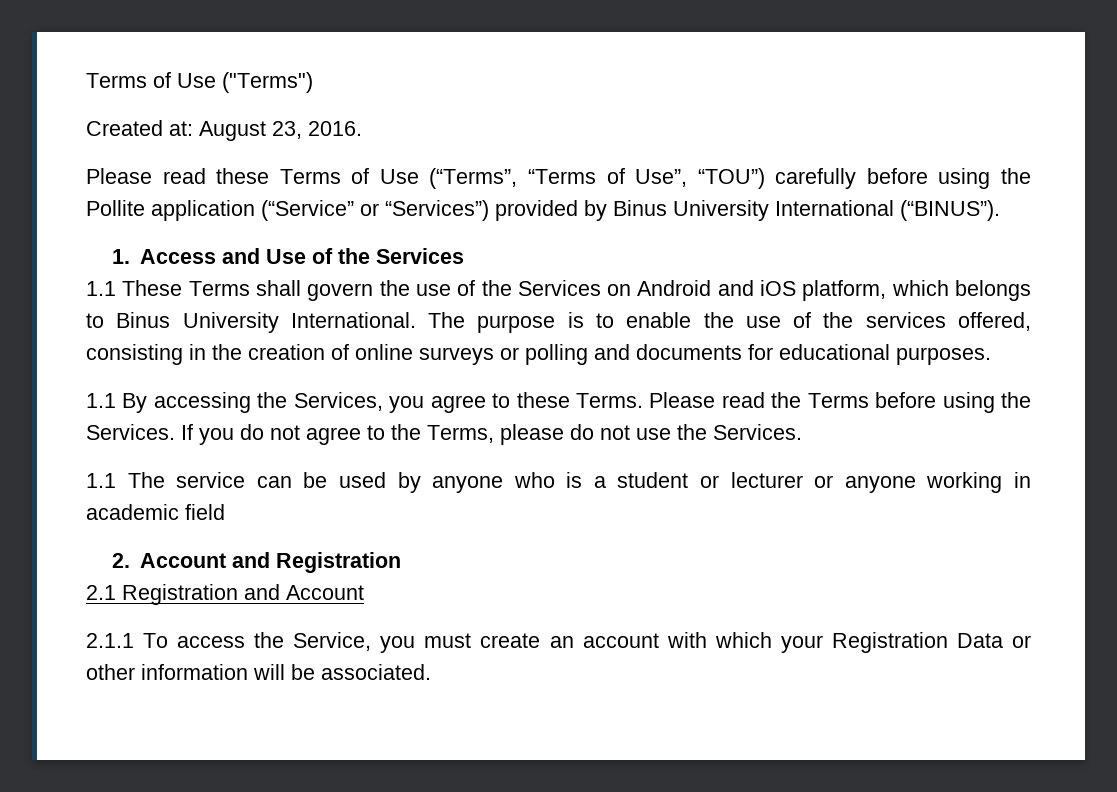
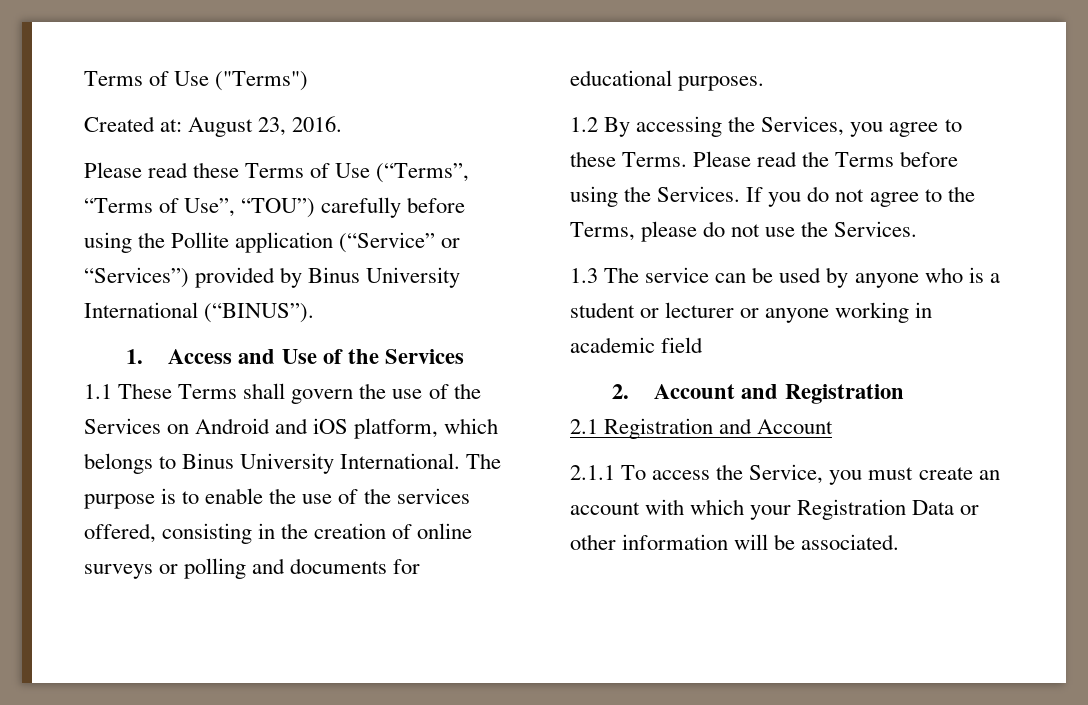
- 1.1 By accessing the Services, you agree to these Terms.
+ 1.2 By accessing the Services, you agree to these Terms.
- 1.1 The service can be used by anyone who is a student or lecturer or anyone working in academic field
+ 1.3 The service can be used by anyone who is a student or lecturer or anyone working in academic field

